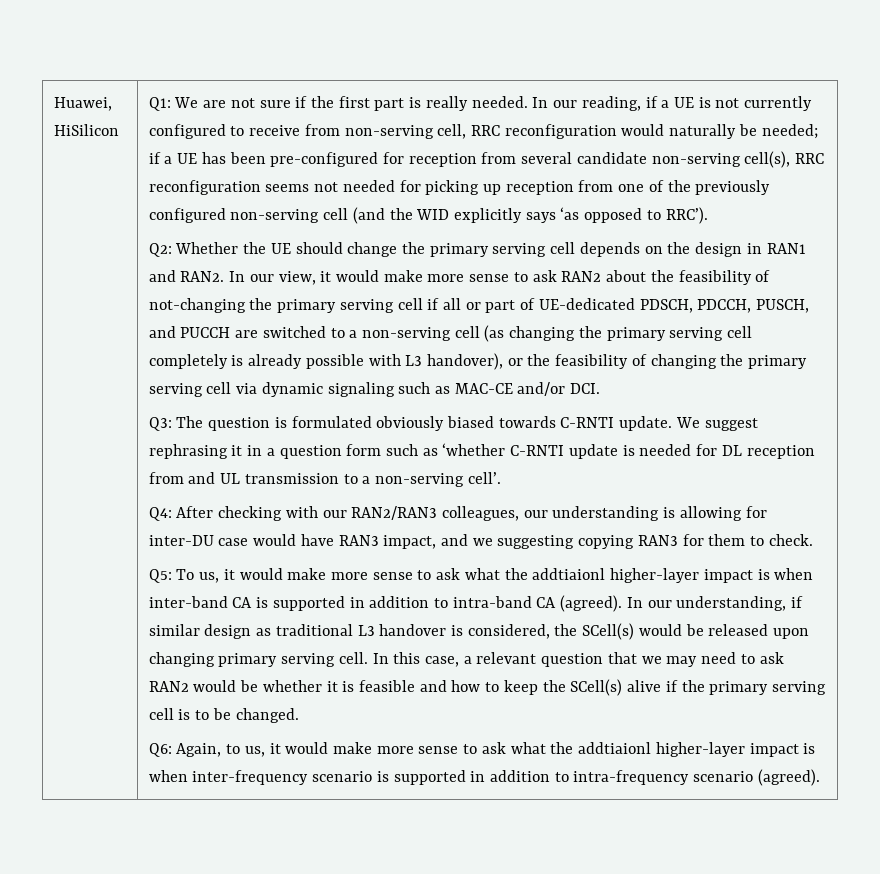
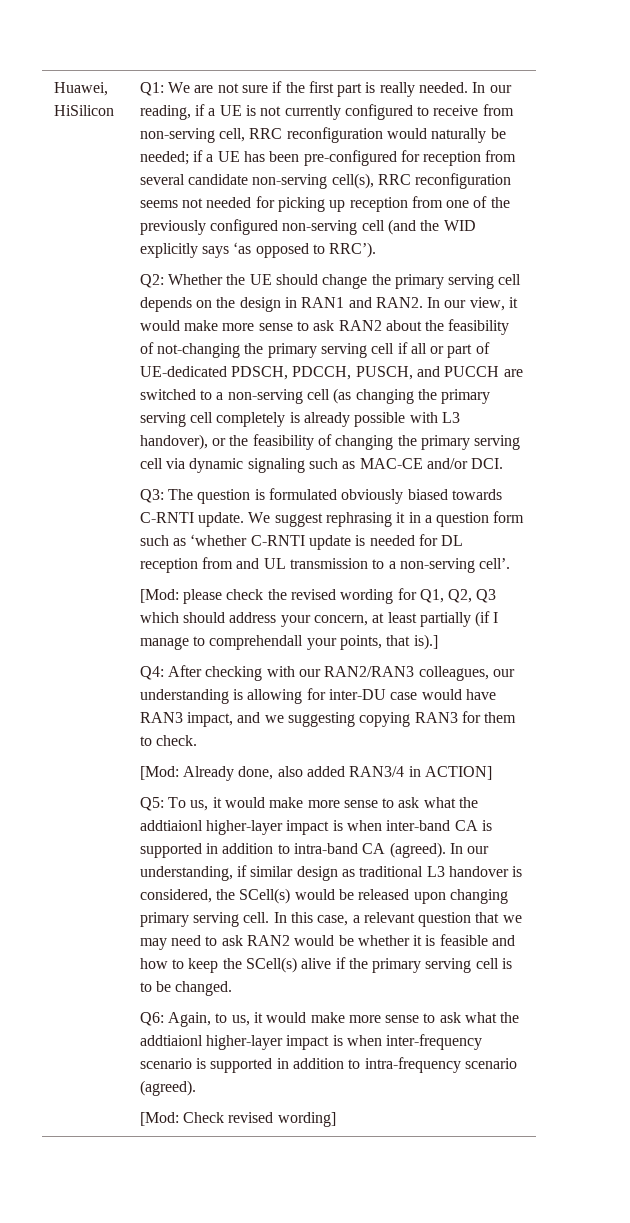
+ [Mod: please check the revised wording for Q1, Q2, Q3 which should address your concern, at least partially (if I manage to comprehendall your points, that is).]
+ [Mod: Already done, also added RAN3/4 in ACTION]
+ [Mod: Check revised wording]

